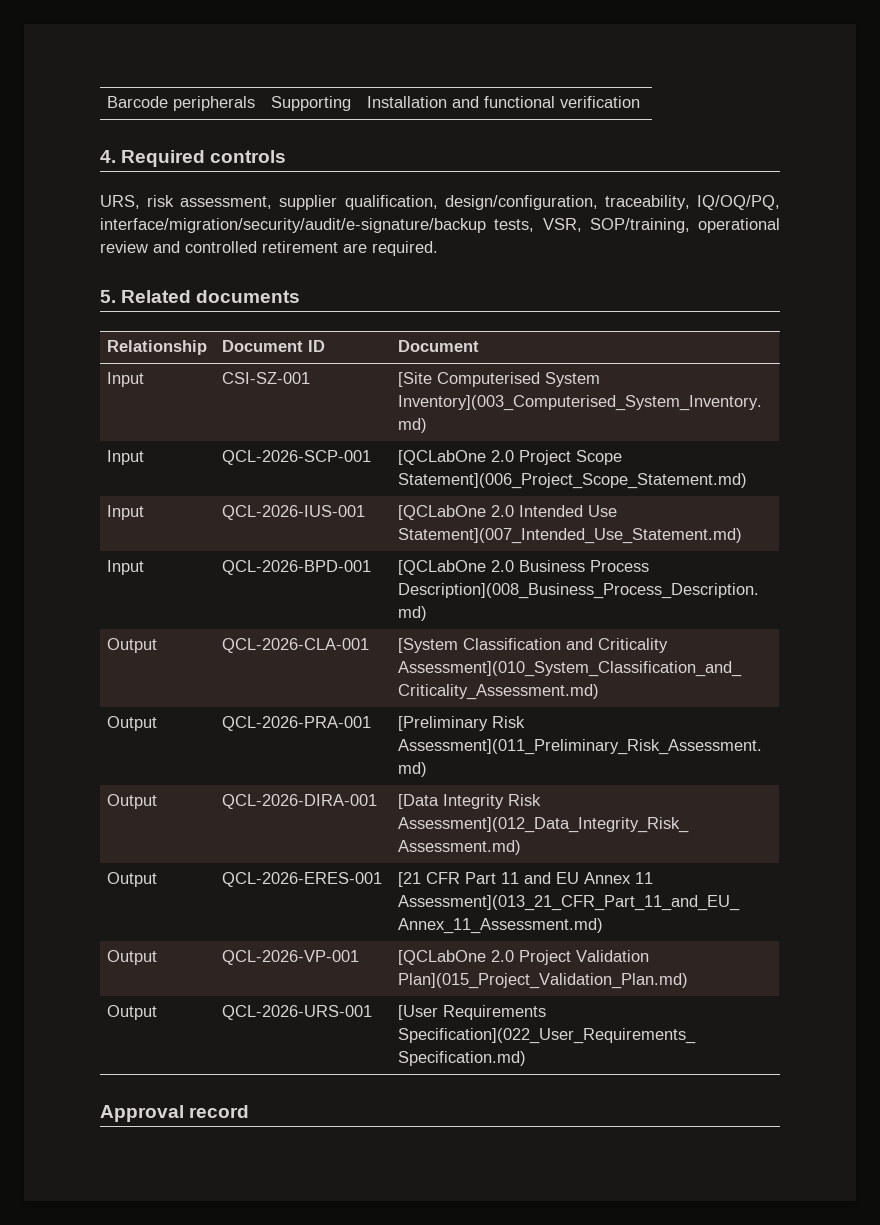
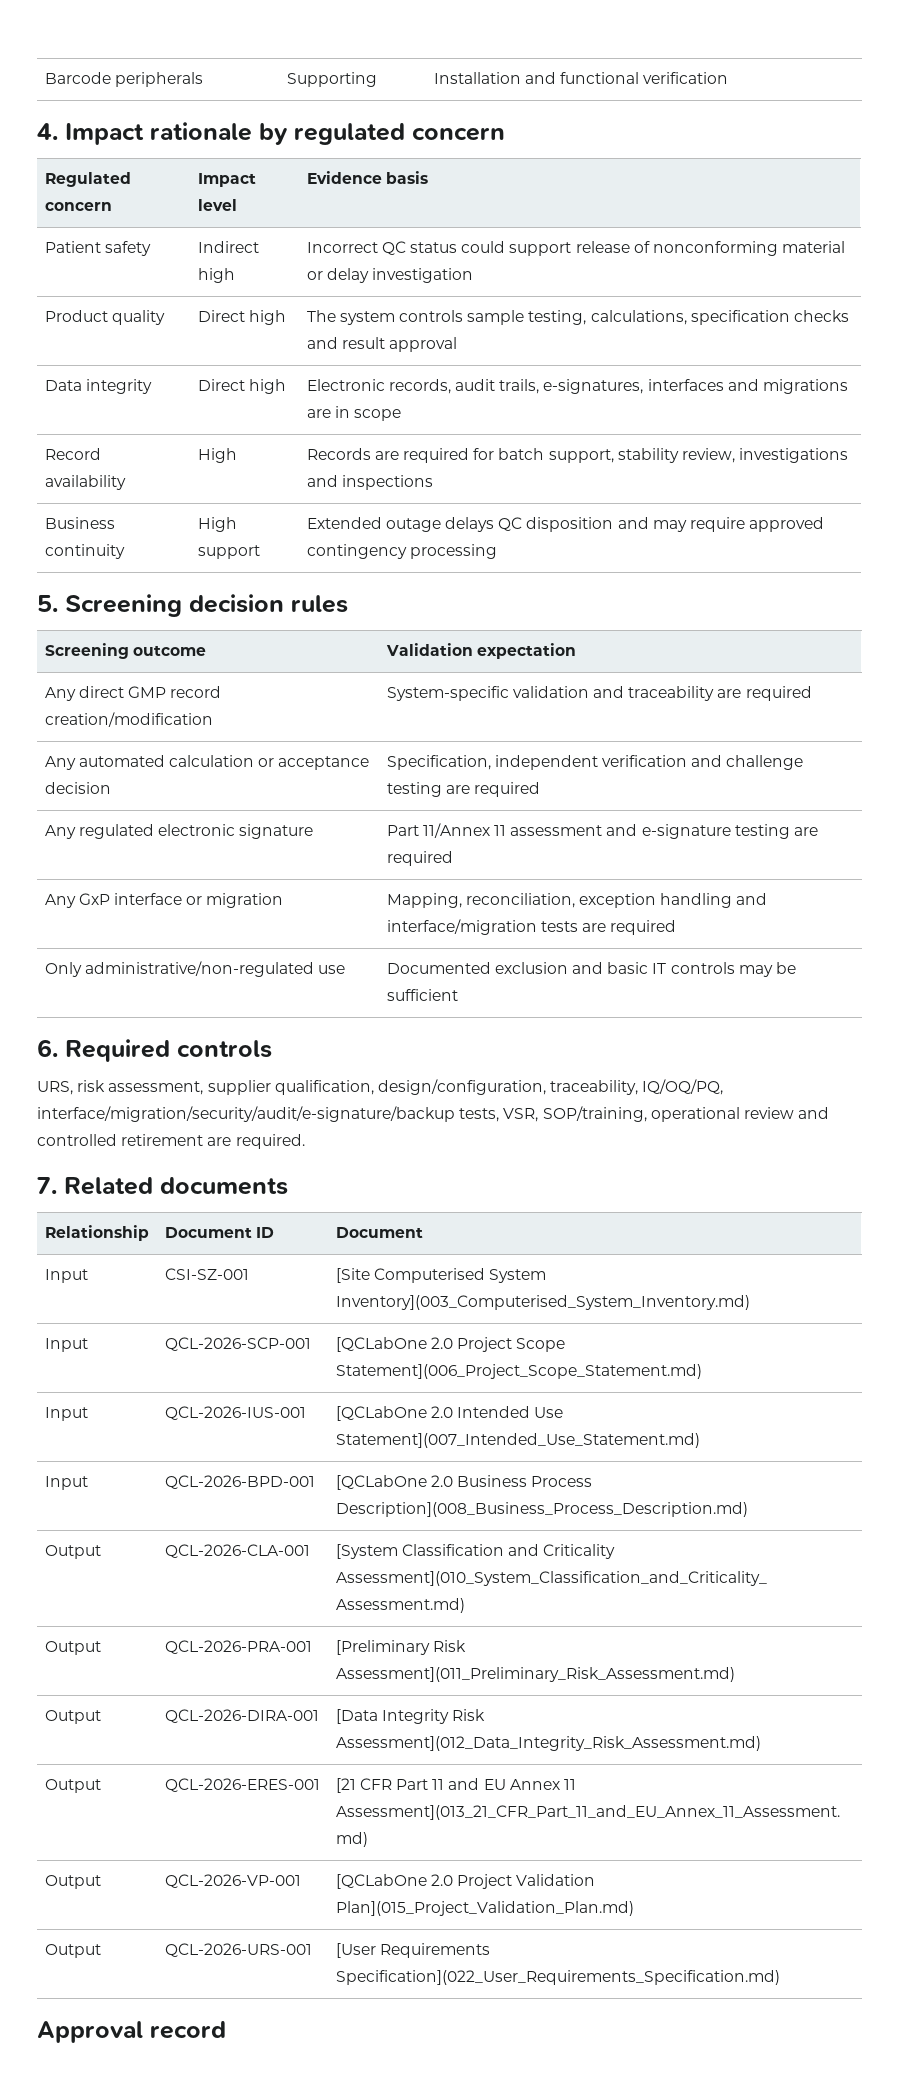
- 4. Required controls
+ 4. Impact rationale by regulated concern
+ Regulated concern | Impact level | Evidence basis
+ Patient safety | Indirect high | Incorrect QC status could support release of nonconforming material or delay investigation
+ Product quality | Direct high | The system controls sample testing, calculations, specification checks and result approval
+ Data integrity | Direct high | Electronic records, audit trails, e-signatures, interfaces and migrations are in scope
+ Record availability | High | Records are required for batch support, stability review, investigations and inspections
+ Business continuity | High support | Extended outage delays QC disposition and may require approved contingency processing
+ 5. Screening decision rules
+ Screening outcome | Validation expectation
+ Any direct GMP record creation/modification | System-specific validation and traceability are required
+ Any automated calculation or acceptance decision | Specification, independent verification and challenge testing are required
+ Any regulated electronic signature | Part 11/Annex 11 assessment and e-signature testing are required
+ Any GxP interface or migration | Mapping, reconciliation, exception handling and interface/migration tests are required
+ Only administrative/non-regulated use | Documented exclusion and basic IT controls may be sufficient
+ 6. Required controls
- 5. Related documents
+ 7. Related documents

